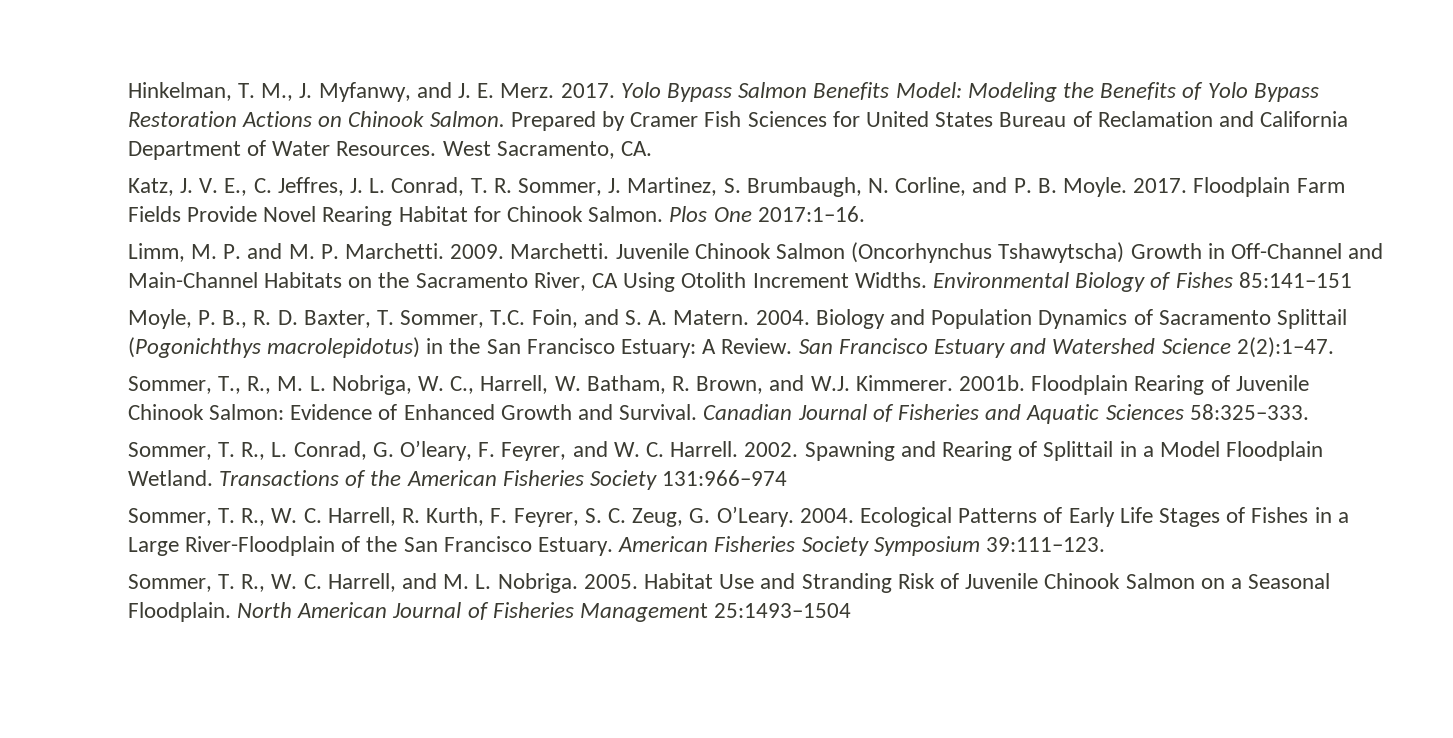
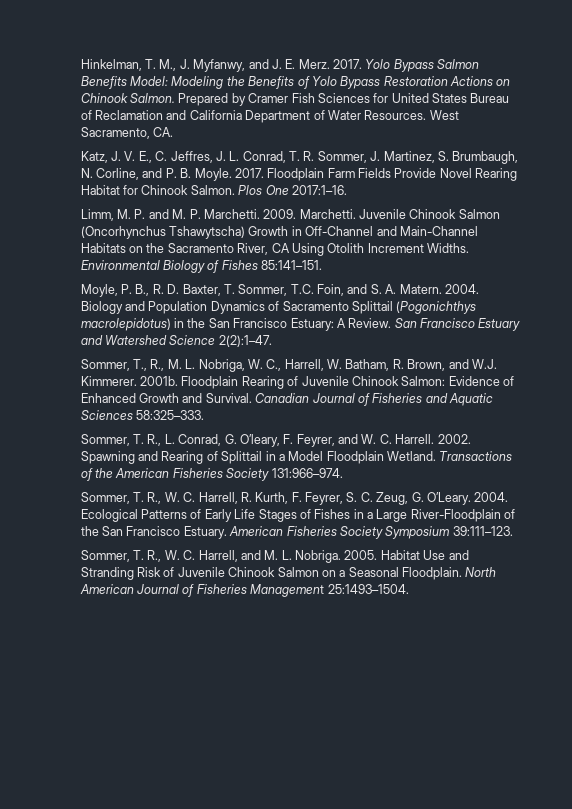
- Environmental Biology of Fishes 85:141–151
+ Environmental Biology of Fishes 85:141–151.
- Transactions of the American Fisheries Society 131:966–974
+ Transactions of the American Fisheries Society 131:966–974.
- North American Journal of Fisheries Management 25:1493–1504
+ North American Journal of Fisheries Management 25:1493–1504.

